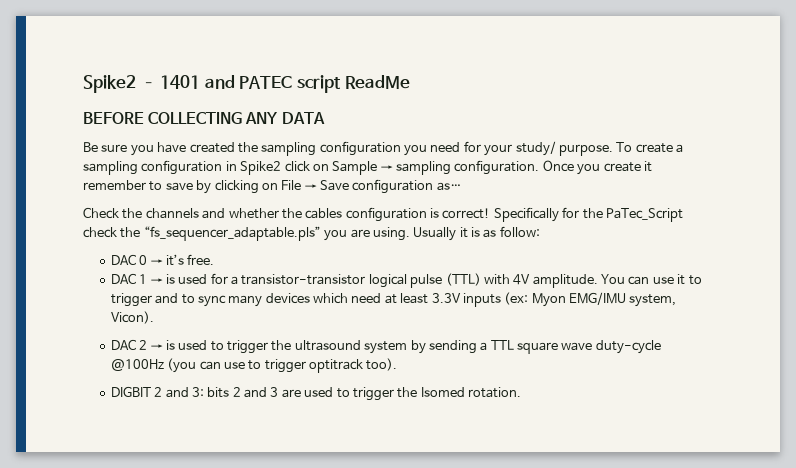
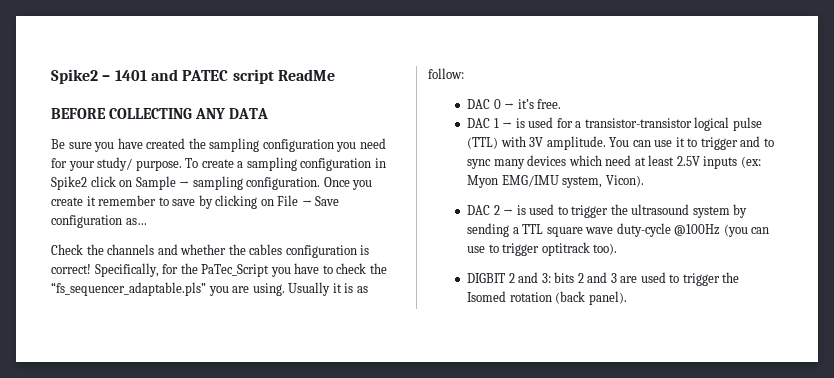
- Specifically for the PaTec_Script check the “fs_sequencer_adaptable.pls” you are using.
+ Specifically, for the PaTec_Script you have to check the “fs_sequencer_adaptable.pls” you are using.
- DAC 1 → is used for a transistor-transistor logical pulse (TTL) with 4V amplitude.
+ DAC 1 → is used for a transistor-transistor logical pulse (TTL) with 3V amplitude.
- You can use it to trigger and to sync many devices which need at least 3.3V inputs (ex: Myon EMG/IMU system, Vicon).
+ You can use it to trigger and to sync many devices which need at least 2.5V inputs (ex: Myon EMG/IMU system, Vicon).
- DIGBIT 2 and 3: bits 2 and 3 are used to trigger the Isomed rotation.
+ DIGBIT 2 and 3: bits 2 and 3 are used to trigger the Isomed rotation (back panel).

